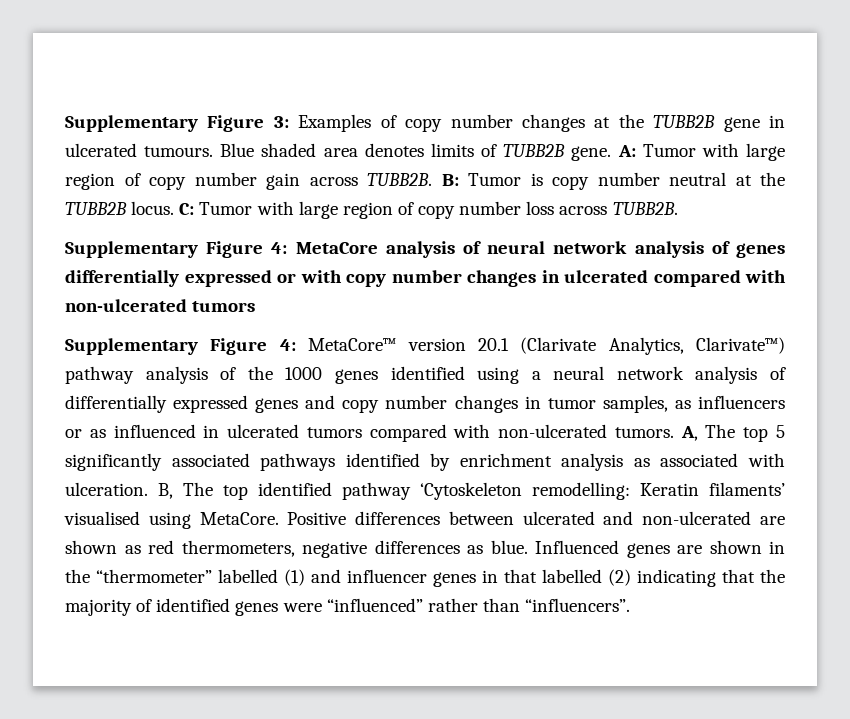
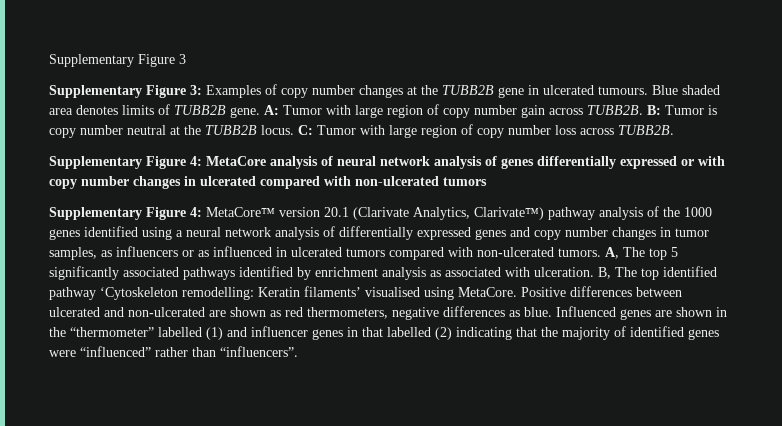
+ Supplementary Figure 3

